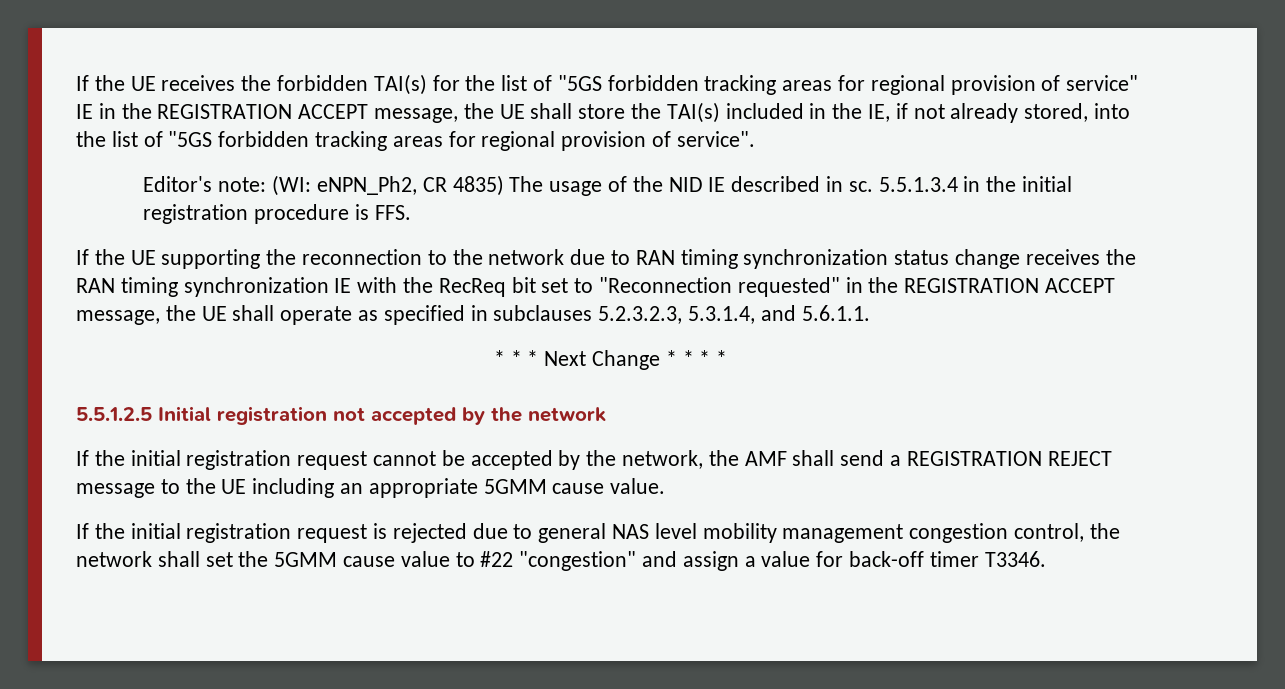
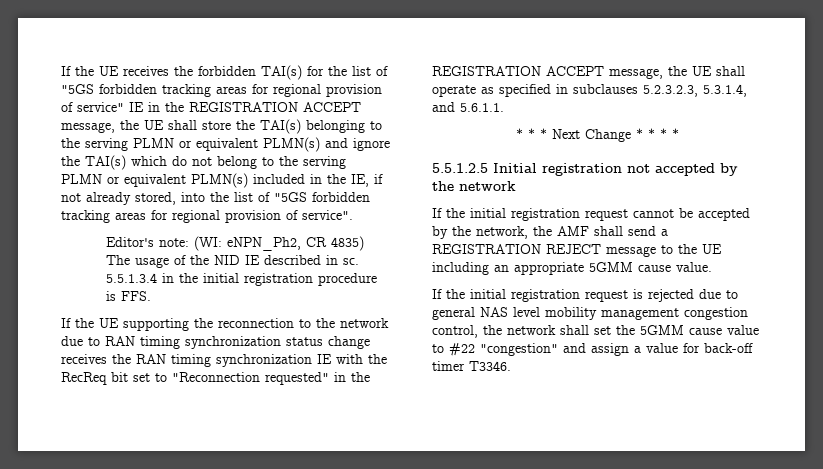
- If the UE receives the forbidden TAI(s) for the list of "5GS forbidden tracking areas for regional provision of service" IE in the REGISTRATION ACCEPT message, the UE shall store the TAI(s) included in the IE, if not already stored, into the list of "5GS forbidden tracking areas for regional provision of service".
+ If the UE receives the forbidden TAI(s) for the list of "5GS forbidden tracking areas for regional provision of service" IE in the REGISTRATION ACCEPT message, the UE shall store the TAI(s) belonging to the serving PLMN or equivalent PLMN(s) and ignore the TAI(s) which do not belong to the serving PLMN or equivalent PLMN(s) included in the IE, if not already stored, into the list of "5GS forbidden tracking areas for regional provision of service".

